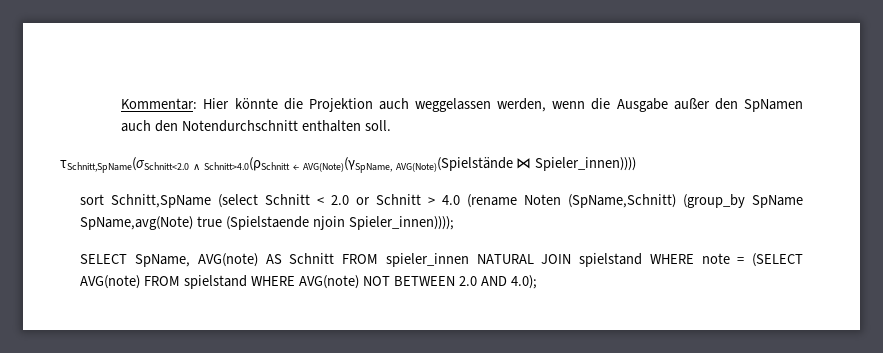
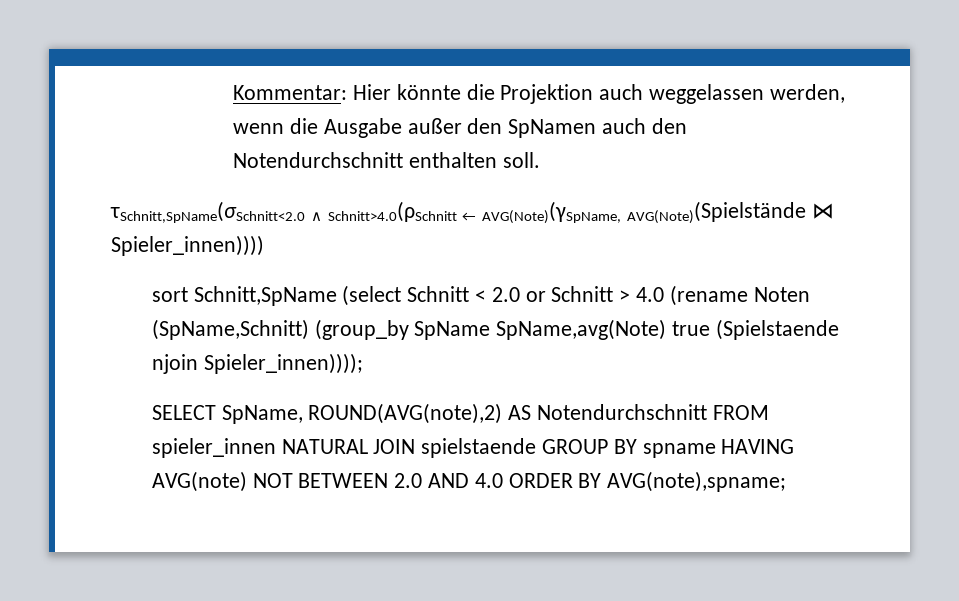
- SELECT SpName, AVG(note) AS Schnitt FROM spieler_innen NATURAL JOIN spielstand WHERE note = (SELECT AVG(note) FROM spielstand WHERE AVG(note) NOT BETWEEN 2.0 AND 4.0);
+ SELECT SpName, ROUND(AVG(note),2) AS Notendurchschnitt FROM spieler_innen NATURAL JOIN spielstaende GROUP BY spname HAVING AVG(note) NOT BETWEEN 2.0 AND 4.0 ORDER BY AVG(note),spname;

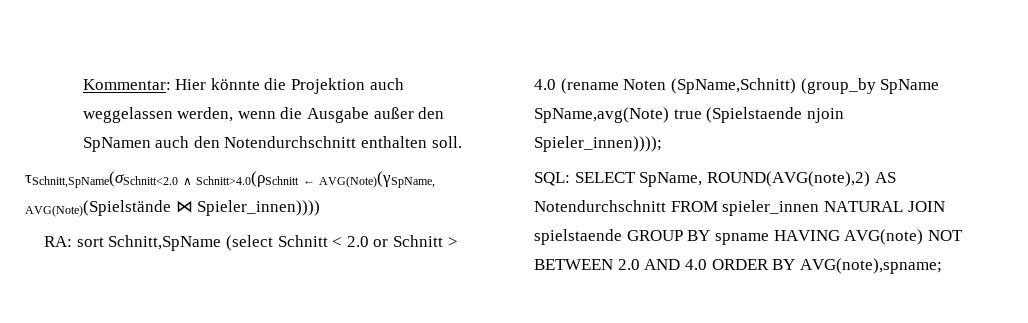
- sort Schnitt,SpName (select Schnitt < 2.0 or Schnitt > 4.0 (rename Noten (SpName,Schnitt) (group_by SpName SpName,avg(Note) true (Spielstaende njoin Spieler_innen))));
+ RA: sort Schnitt,SpName (select Schnitt < 2.0 or Schnitt > 4.0 (rename Noten (SpName,Schnitt) (group_by SpName SpName,avg(Note) true (Spielstaende njoin Spieler_innen))));
- SELECT SpName, ROUND(AVG(note),2) AS Notendurchschnitt FROM spieler_innen NATURAL JOIN spielstaende GROUP BY spname HAVING AVG(note) NOT BETWEEN 2.0 AND 4.0 ORDER BY AVG(note),spname;
+ SQL: SELECT SpName, ROUND(AVG(note),2) AS Notendurchschnitt FROM spieler_innen NATURAL JOIN spielstaende GROUP BY spname HAVING AVG(note) NOT BETWEEN 2.0 AND 4.0 ORDER BY AVG(note),spname;

